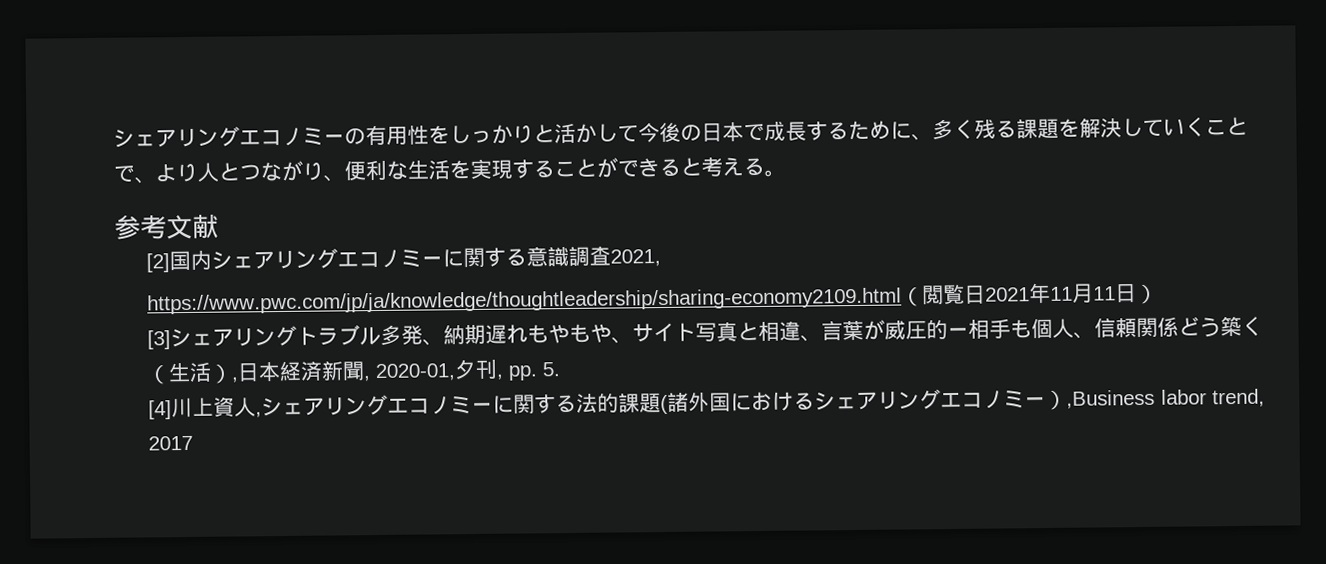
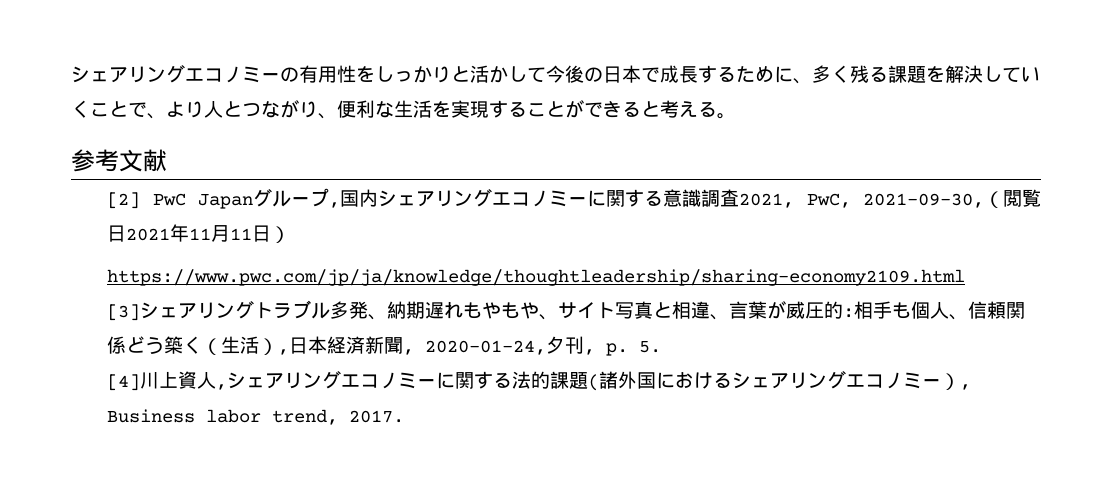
- [2]国内シェアリングエコノミーに関する意識調査2021,
- https://www.pwc.com/jp/ja/knowledge/thoughtleadership/sharing-economy2109.html（閲覧日2021年11月11日）
+ [2] PwC Japanグループ,国内シェアリングエコノミーに関する意識調査2021, PwC, 2021-09-30,（閲覧日2021年11月11日）
+ https://www.pwc.com/jp/ja/knowledge/thoughtleadership/sharing-economy2109.html
- [3]シェアリングトラブル多発、納期遅れもやもや、サイト写真と相違、言葉が威圧的ー相手も個人、信頼関係どう築く（生活）,日本経済新聞, 2020-01,夕刊, pp. 5.
+ [3]シェアリングトラブル多発、納期遅れもやもや、サイト写真と相違、言葉が威圧的:相手も個人、信頼関係どう築く（生活）,日本経済新聞, 2020-01-24,夕刊, p. 5.
- [4]川上資人,シェアリングエコノミーに関する法的課題(諸外国におけるシェアリングエコノミー）,Business labor trend, 2017
+ [4]川上資人,シェアリングエコノミーに関する法的課題(諸外国におけるシェアリングエコノミー）, Business labor trend, 2017.

